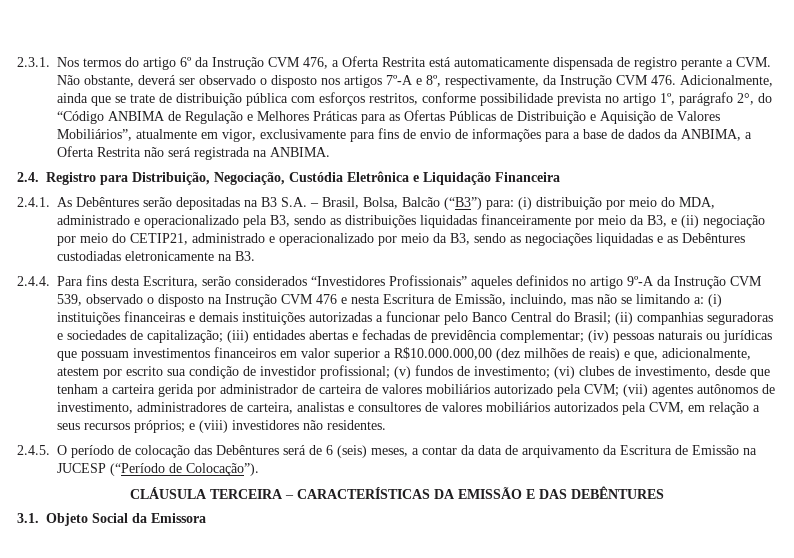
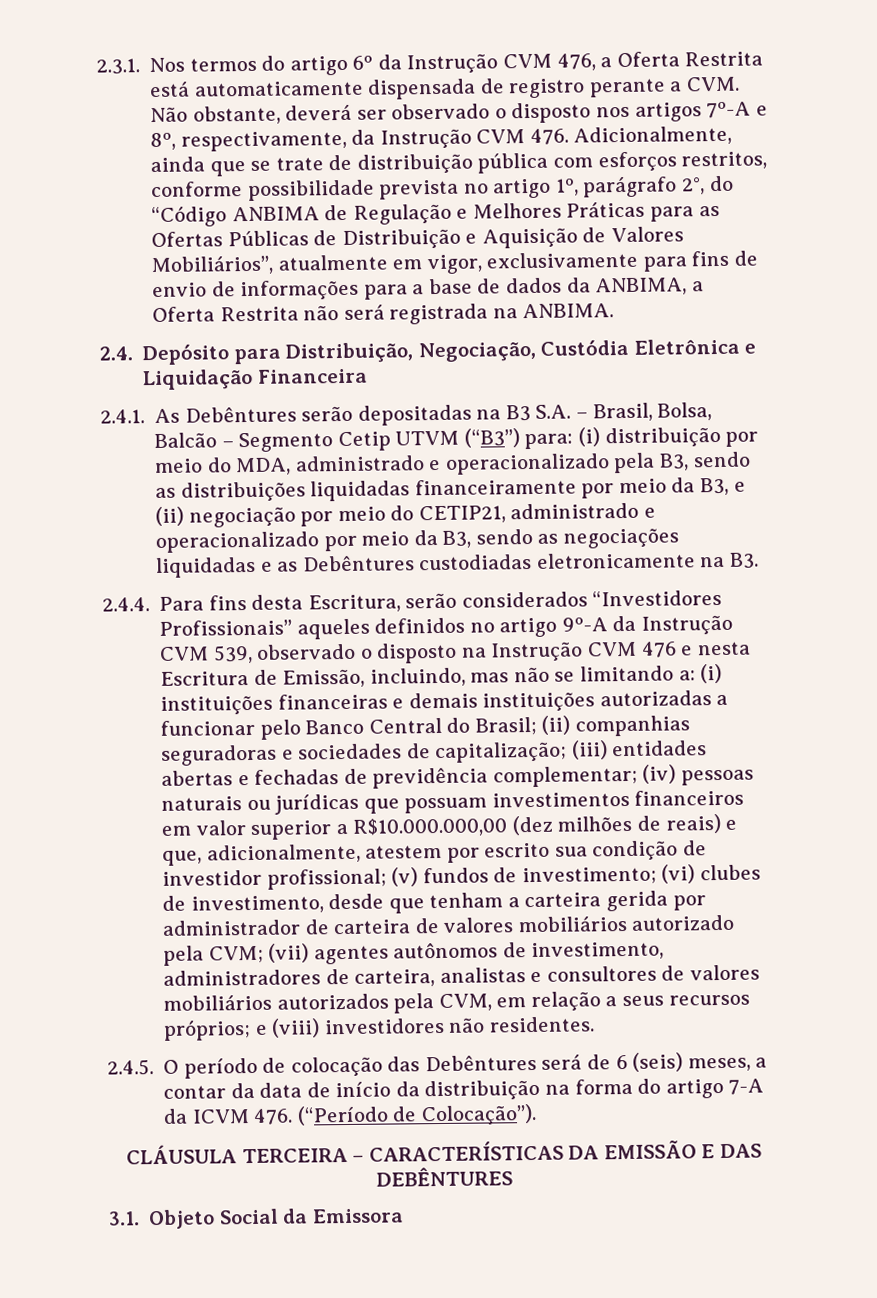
- 2.4. Registro para Distribuição, Negociação, Custódia Eletrônica e Liquidação Financeira
+ 2.4. Depósito para Distribuição, Negociação, Custódia Eletrônica e Liquidação Financeira
- 2.4.1. As Debêntures serão depositadas na B3 S.A. – Brasil, Bolsa, Balcão (“B3”) para: (i) distribuição por meio do MDA, administrado e operacionalizado pela B3, sendo as distribuições liquidadas financeiramente por meio da B3, e (ii) negociação por meio do CETIP21, administrado e operacionalizado por meio da B3, sendo as negociações liquidadas e as Debêntures custodiadas eletronicamente na B3.
+ 2.4.1. As Debêntures serão depositadas na B3 S.A. – Brasil, Bolsa, Balcão – Segmento Cetip UTVM (“B3”) para: (i) distribuição por meio do MDA, administrado e operacionalizado pela B3, sendo as distribuições liquidadas financeiramente por meio da B3, e (ii) negociação por meio do CETIP21, administrado e operacionalizado por meio da B3, sendo as negociações liquidadas e as Debêntures custodiadas eletronicamente na B3.
- 2.4.5. O período de colocação das Debêntures será de 6 (seis) meses, a contar da data de arquivamento da Escritura de Emissão na JUCESP (“Período de Colocação”).
+ 2.4.5. O período de colocação das Debêntures será de 6 (seis) meses, a contar da data de início da distribuição na forma do artigo 7-A da ICVM 476. (“Período de Colocação”).

